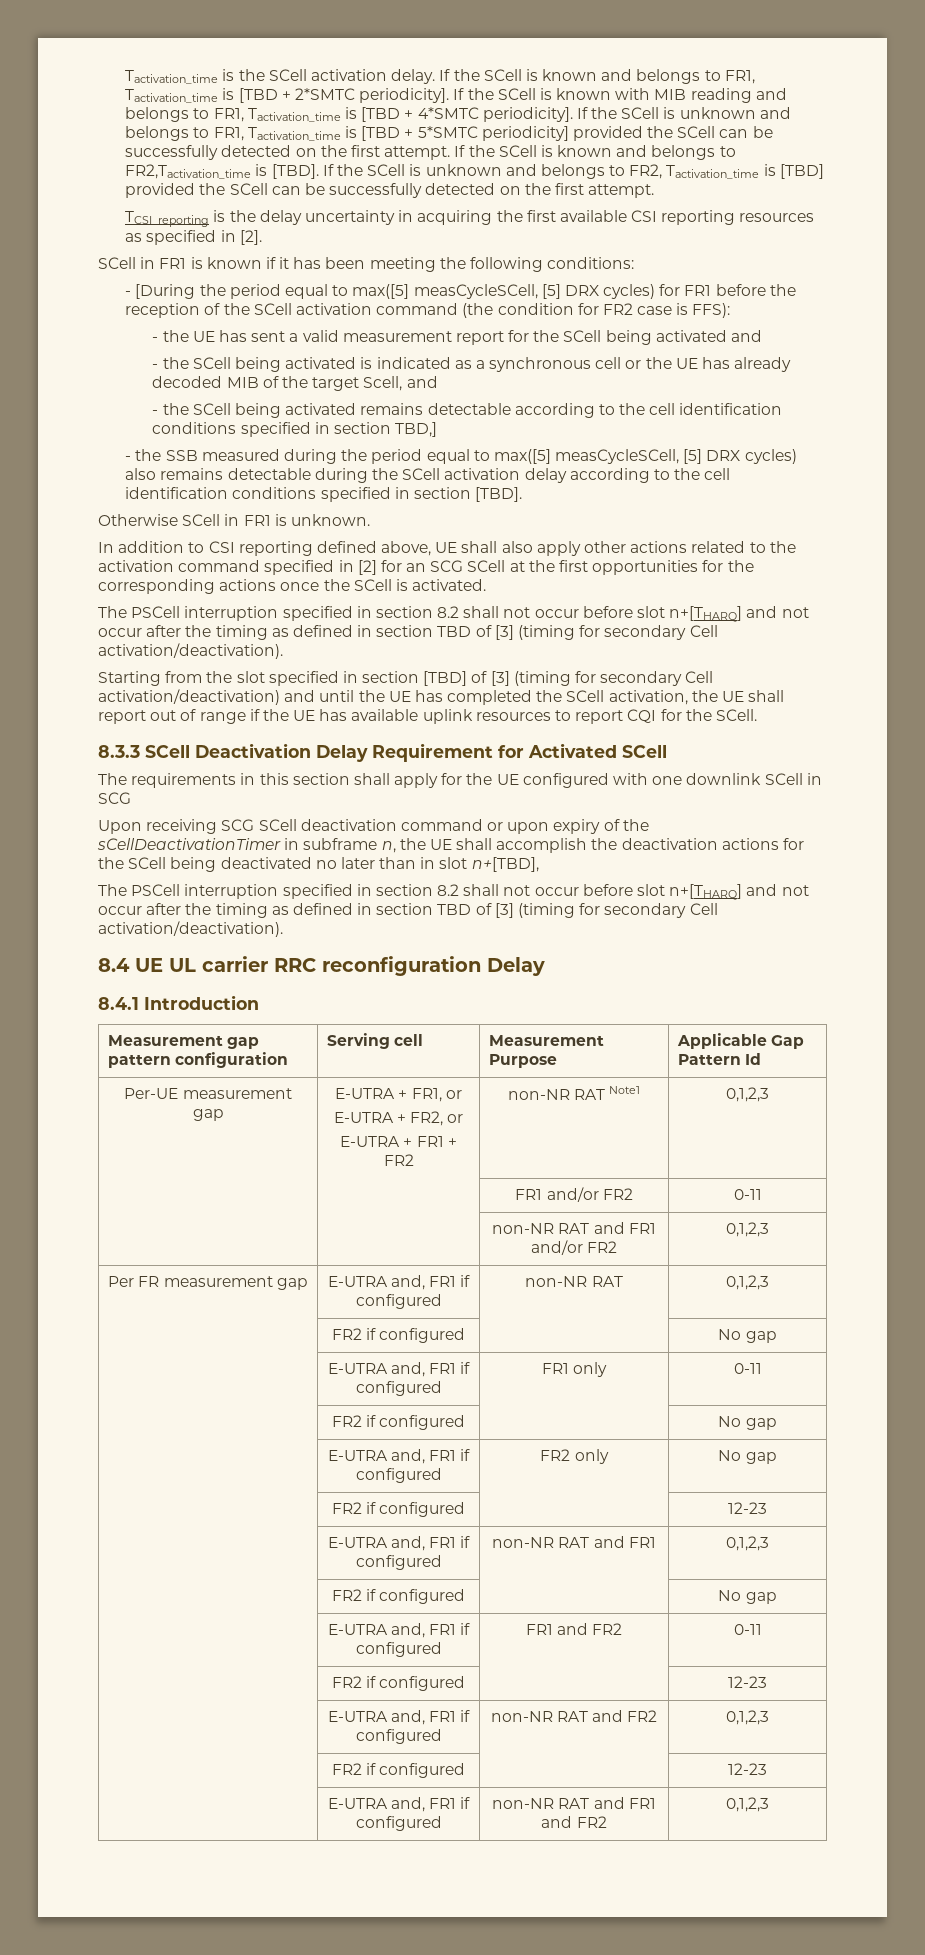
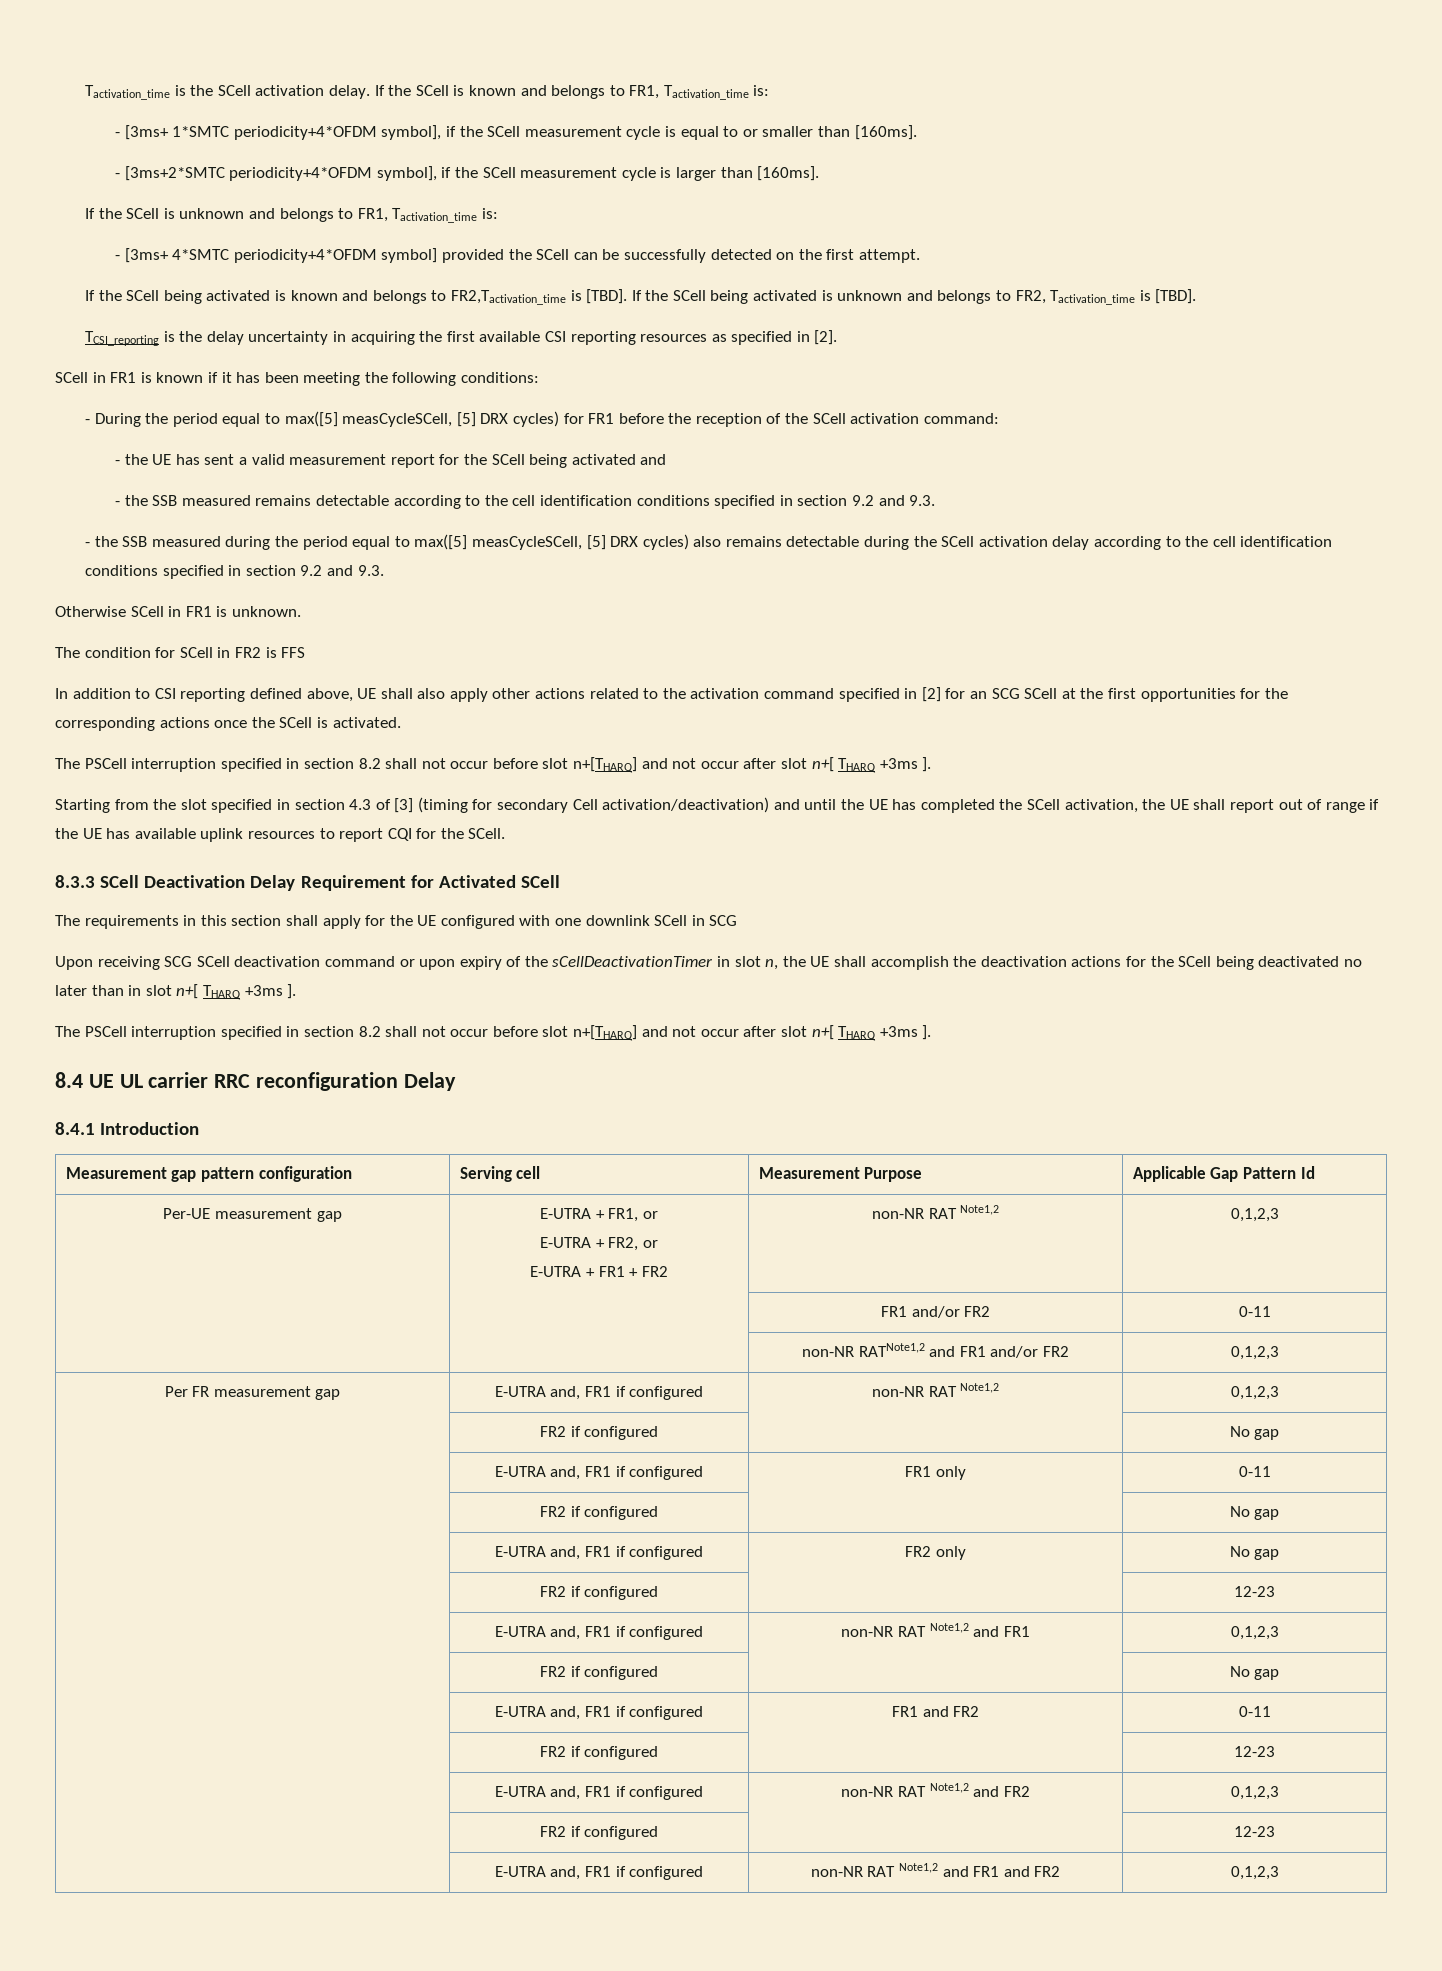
- If the SCell is known and belongs to FR1, Tactivation_time is [TBD + 2*SMTC periodicity]. If the SCell is known with MIB reading and belongs to FR1, Tactivation_time is [TBD + 4*SMTC periodicity]. If the SCell is unknown and belongs to FR1, Tactivation_time is [TBD + 5*SMTC periodicity] provided the SCell can be successfully detected on the first attempt. If the SCell is known and belongs to FR2,Tactivation_time is [TBD].
+ If the SCell is known and belongs to FR1, Tactivation_time is:
+ - [3ms+ 1*SMTC periodicity+4*OFDM symbol], if the SCell measurement cycle is equal to or smaller than [160ms].
+ - [3ms+2*SMTC periodicity+4*OFDM symbol], if the SCell measurement cycle is larger than [160ms].
+ If the SCell is unknown and belongs to FR1, Tactivation_time is:
+ - [3ms+ 4*SMTC periodicity+4*OFDM symbol] provided the SCell can be successfully detected on the first attempt.
+ If the SCell being activated is known and belongs to FR2,Tactivation_time is [TBD].
- If the SCell is unknown and belongs to FR2, Tactivation_time is [TBD] provided the SCell can be successfully detected on the first attempt.
+ If the SCell being activated is unknown and belongs to FR2, Tactivation_time is [TBD].
- - [During the period equal to max([5] measCycleSCell, [5] DRX cycles) for FR1 before the reception of the SCell activation command (the condition for FR2 case is FFS):
+ - During the period equal to max([5] measCycleSCell, [5] DRX cycles) for FR1 before the reception of the SCell activation command:
- - the SCell being activated is indicated as a synchronous cell or the UE has already decoded MIB of the target Scell, and
- - the SCell being activated remains detectable according to the cell identification conditions specified in section TBD,]
+ - the SSB measured remains detectable according to the cell identification conditions specified in section 9.2 and 9.3.
- - the SSB measured during the period equal to max([5] measCycleSCell, [5] DRX cycles) also remains detectable during the SCell activation delay according to the cell identification conditions specified in section [TBD].
+ - the SSB measured during the period equal to max([5] measCycleSCell, [5] DRX cycles) also remains detectable during the SCell activation delay according to the cell identification conditions specified in section 9.2 and 9.3.
+ The condition for SCell in FR2 is FFS
  In addition to CSI reporting defined above, UE shall also apply other actions related to the activation command specified in [2] for an SCG SCell at the first opportunities for the corresponding actions once the SCell is activated.
- The PSCell interruption specified in section 8.2 shall not occur before slot n+[THARQ] and not occur after the timing as defined in section TBD of [3] (timing for secondary Cell activation/deactivation).
+ The PSCell interruption specified in section 8.2 shall not occur before slot n+[THARQ] and not occur after slot n+[ THARQ +3ms ].
- Starting from the slot specified in section [TBD] of [3] (timing for secondary Cell activation/deactivation) and until the UE has completed the SCell activation, the UE shall report out of range if the UE has available uplink resources to report CQI for the SCell.
+ Starting from the slot specified in section 4.3 of [3] (timing for secondary Cell activation/deactivation) and until the UE has completed the SCell activation, the UE shall report out of range if the UE has available uplink resources to report CQI for the SCell.
- Upon receiving SCG SCell deactivation command or upon expiry of the sCellDeactivationTimer in subframe n, the UE shall accomplish the deactivation actions for the SCell being deactivated no later than in slot n+[TBD],
- The PSCell interruption specified in section 8.2 shall not occur before slot n+[THARQ] and not occur after the timing as defined in section TBD of [3] (timing for secondary Cell activation/deactivation).
+ Upon receiving SCG SCell deactivation command or upon expiry of the sCellDeactivationTimer in slot n, the UE shall accomplish the deactivation actions for the SCell being deactivated no later than in slot n+[ THARQ +3ms ].
+ The PSCell interruption specified in section 8.2 shall not occur before slot n+[THARQ] and not occur after slot n+[ THARQ +3ms ].
  Per-UE measurement gap | E-UTRA + FR1, or
  E-UTRA + FR2, or
- E-UTRA + FR1 + FR2 | non-NR RAT Note1 | 0,1,2,3
+ E-UTRA + FR1 + FR2 | non-NR RAT Note1,2 | 0,1,2,3
- | | non-NR RAT and FR1 and/or FR2 | 0,1,2,3
+ | | non-NR RATNote1,2 and FR1 and/or FR2 | 0,1,2,3
- Per FR measurement gap | E-UTRA and, FR1 if configured | non-NR RAT | 0,1,2,3
+ Per FR measurement gap | E-UTRA and, FR1 if configured | non-NR RAT Note1,2 | 0,1,2,3
- | E-UTRA and, FR1 if configured | non-NR RAT and FR1 | 0,1,2,3
+ | E-UTRA and, FR1 if configured | non-NR RAT Note1,2 and FR1 | 0,1,2,3
- | E-UTRA and, FR1 if configured | non-NR RAT and FR2 | 0,1,2,3
+ | E-UTRA and, FR1 if configured | non-NR RAT Note1,2 and FR2 | 0,1,2,3
- | E-UTRA and, FR1 if configured | non-NR RAT and FR1 and FR2 | 0,1,2,3
+ | E-UTRA and, FR1 if configured | non-NR RAT Note1,2 and FR1 and FR2 | 0,1,2,3

